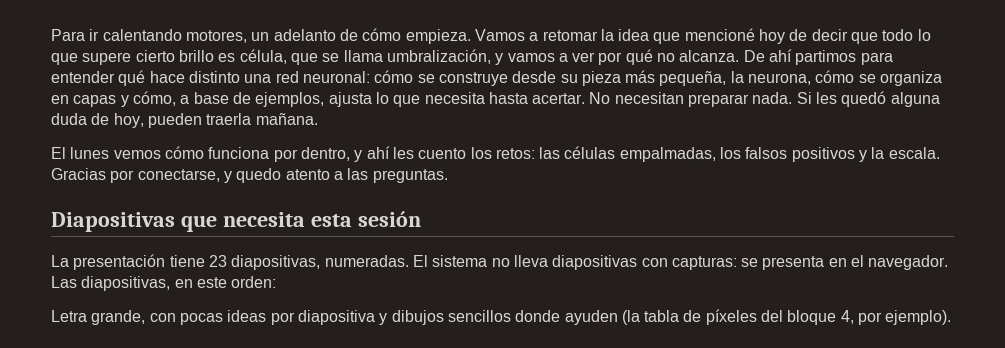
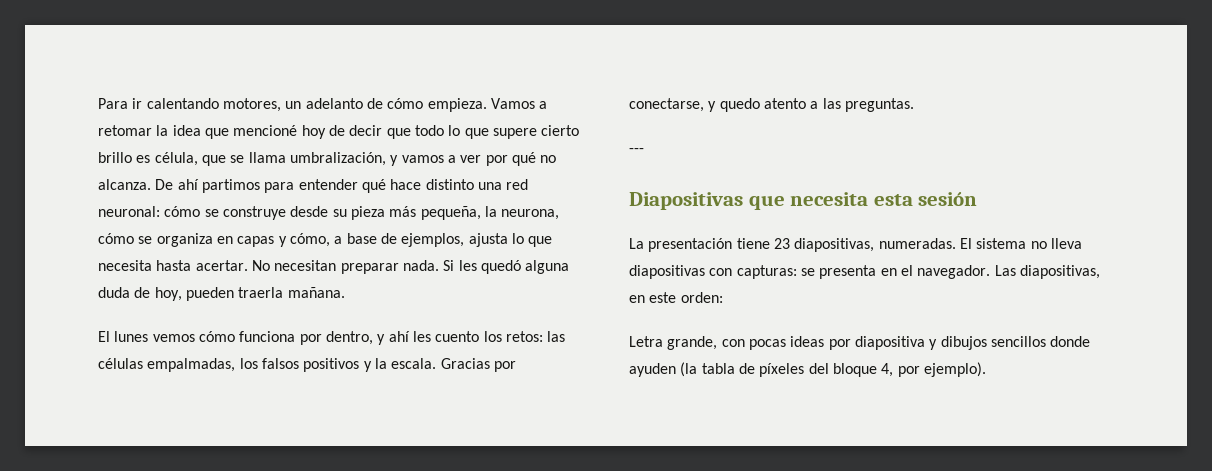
+ ---

